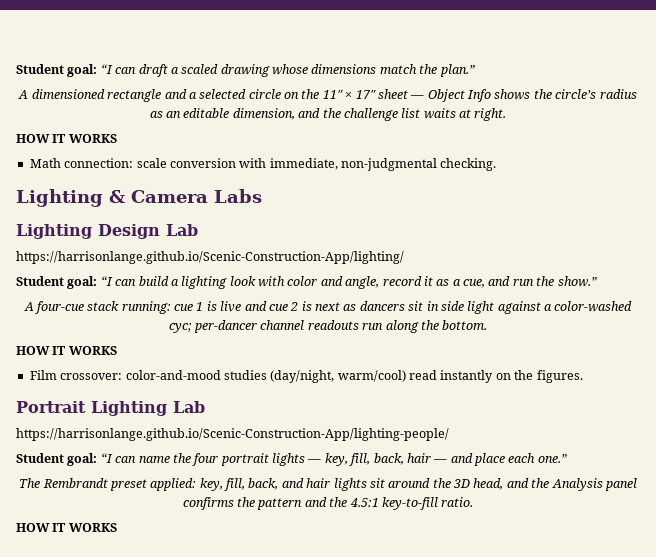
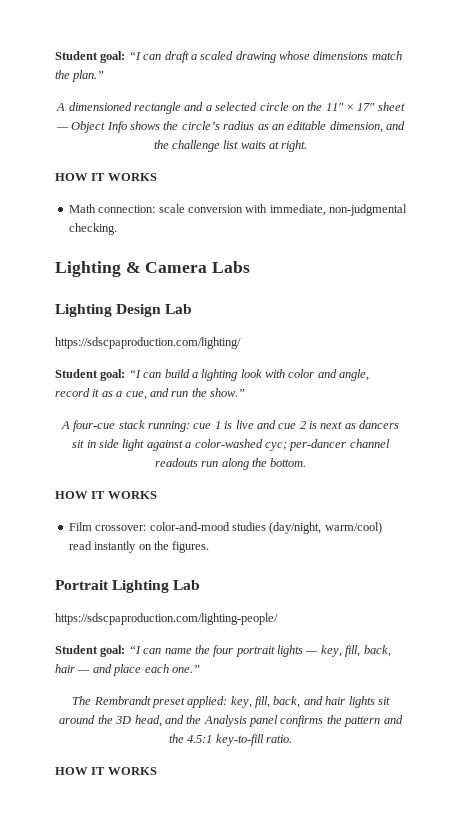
- https://harrisonlange.github.io/Scenic-Construction-App/lighting/
+ https://sdscpaproduction.com/lighting/
- https://harrisonlange.github.io/Scenic-Construction-App/lighting-people/
+ https://sdscpaproduction.com/lighting-people/

